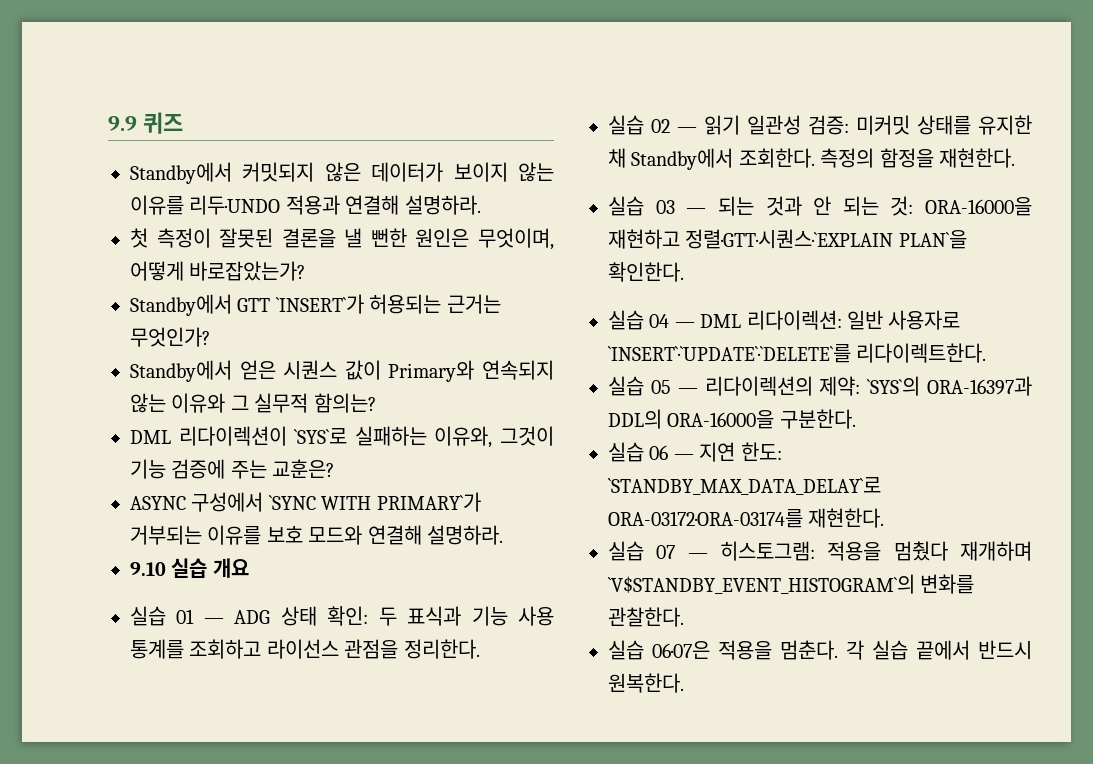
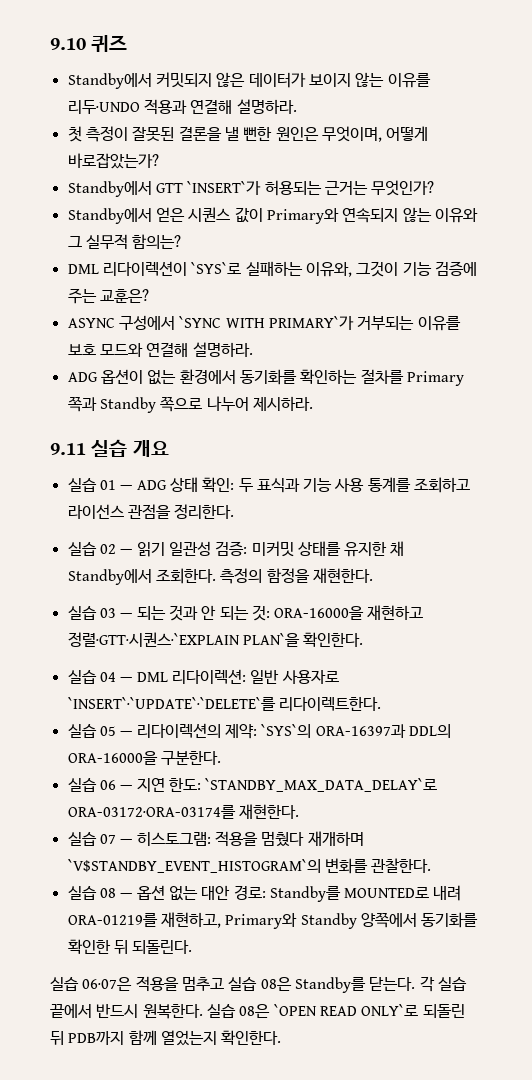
- 9.9 퀴즈
+ 9.10 퀴즈
- 9.10 실습 개요
+ ADG 옵션이 없는 환경에서 동기화를 확인하는 절차를 Primary 쪽과 Standby 쪽으로 나누어 제시하라.
+ 9.11 실습 개요
- 실습 06·07은 적용을 멈춘다.
+ 실습 08 — 옵션 없는 대안 경로: Standby를 MOUNTED로 내려 ORA-01219를 재현하고, Primary와 Standby 양쪽에서 동기화를 확인한 뒤 되돌린다.
+ 실습 06·07은 적용을 멈추고 실습 08은 Standby를 닫는다.
+ 실습 08은 `OPEN READ ONLY`로 되돌린 뒤 PDB까지 함께 열었는지 확인한다.

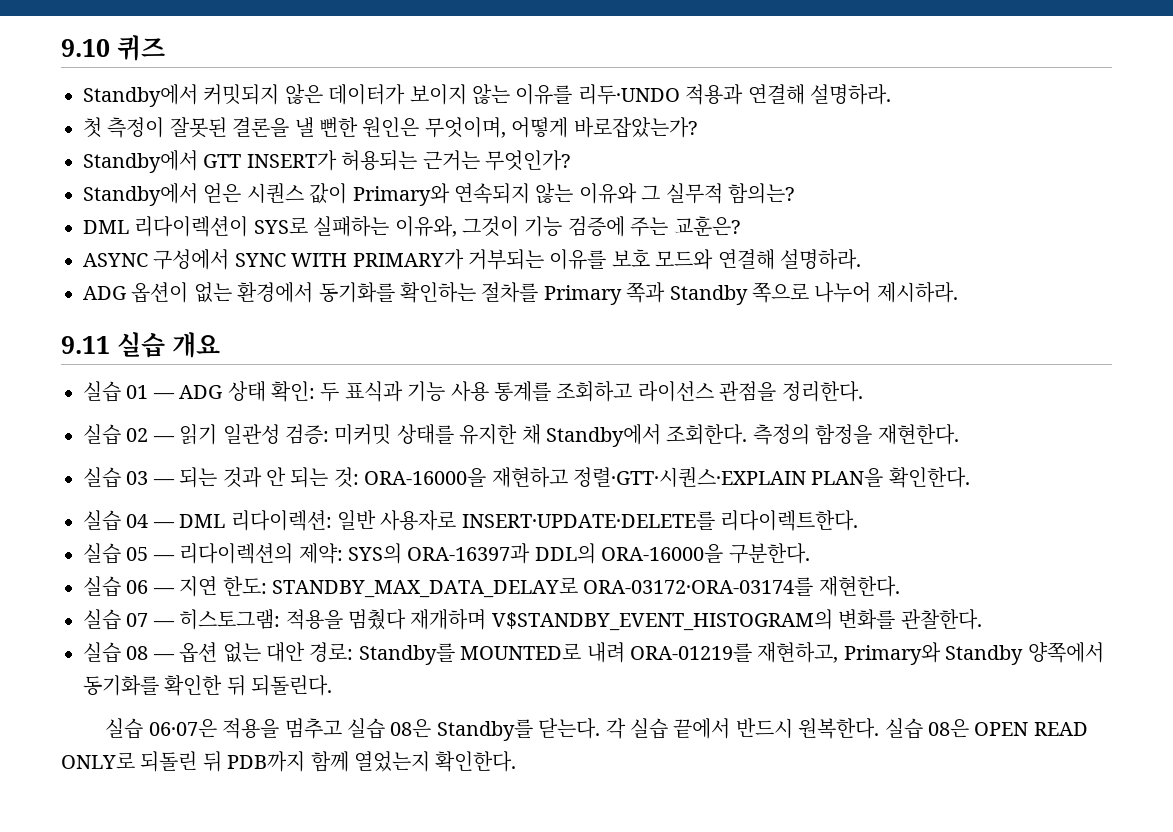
- Standby에서 GTT `INSERT`가 허용되는 근거는 무엇인가?
+ Standby에서 GTT INSERT가 허용되는 근거는 무엇인가?
- DML 리다이렉션이 `SYS`로 실패하는 이유와, 그것이 기능 검증에 주는 교훈은?
+ DML 리다이렉션이 SYS로 실패하는 이유와, 그것이 기능 검증에 주는 교훈은?
- ASYNC 구성에서 `SYNC WITH PRIMARY`가 거부되는 이유를 보호 모드와 연결해 설명하라.
+ ASYNC 구성에서 SYNC WITH PRIMARY가 거부되는 이유를 보호 모드와 연결해 설명하라.
- 실습 03 — 되는 것과 안 되는 것: ORA-16000을 재현하고 정렬·GTT·시퀀스·`EXPLAIN PLAN`을 확인한다.
+ 실습 03 — 되는 것과 안 되는 것: ORA-16000을 재현하고 정렬·GTT·시퀀스·EXPLAIN PLAN을 확인한다.
- 실습 04 — DML 리다이렉션: 일반 사용자로 `INSERT`·`UPDATE`·`DELETE`를 리다이렉트한다.
+ 실습 04 — DML 리다이렉션: 일반 사용자로 INSERT·UPDATE·DELETE를 리다이렉트한다.
- 실습 05 — 리다이렉션의 제약: `SYS`의 ORA-16397과 DDL의 ORA-16000을 구분한다.
+ 실습 05 — 리다이렉션의 제약: SYS의 ORA-16397과 DDL의 ORA-16000을 구분한다.
- 실습 06 — 지연 한도: `STANDBY_MAX_DATA_DELAY`로 ORA-03172·ORA-03174를 재현한다.
+ 실습 06 — 지연 한도: STANDBY_MAX_DATA_DELAY로 ORA-03172·ORA-03174를 재현한다.
- 실습 07 — 히스토그램: 적용을 멈췄다 재개하며 `V$STANDBY_EVENT_HISTOGRAM`의 변화를 관찰한다.
+ 실습 07 — 히스토그램: 적용을 멈췄다 재개하며 V$STANDBY_EVENT_HISTOGRAM의 변화를 관찰한다.
- 실습 08은 `OPEN READ ONLY`로 되돌린 뒤 PDB까지 함께 열었는지 확인한다.
+ 실습 08은 OPEN READ ONLY로 되돌린 뒤 PDB까지 함께 열었는지 확인한다.

